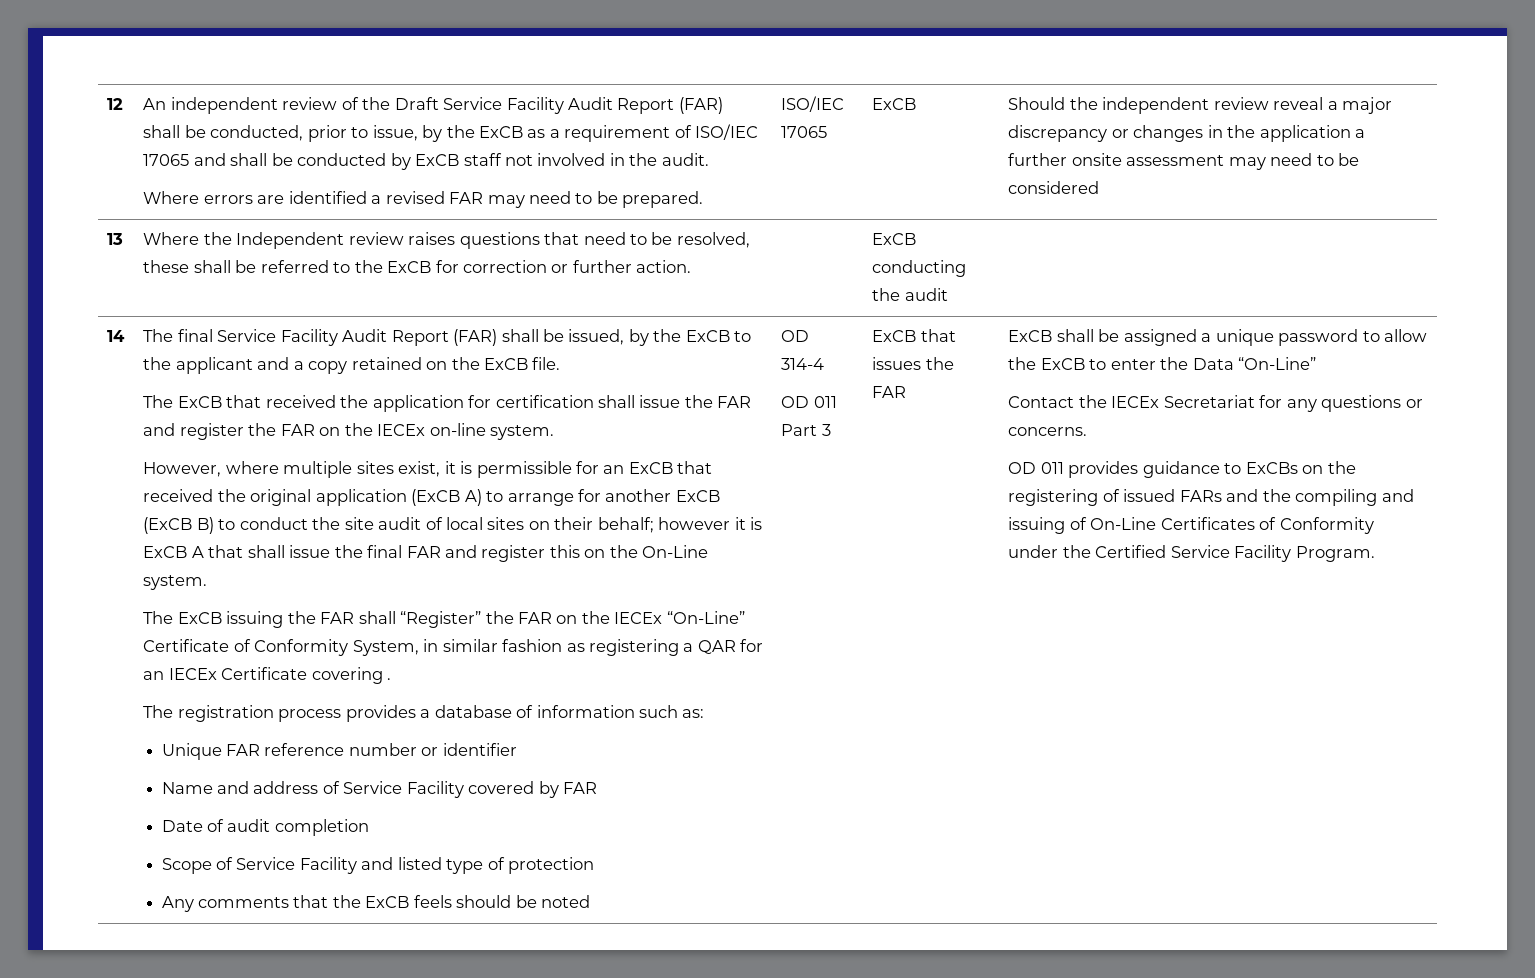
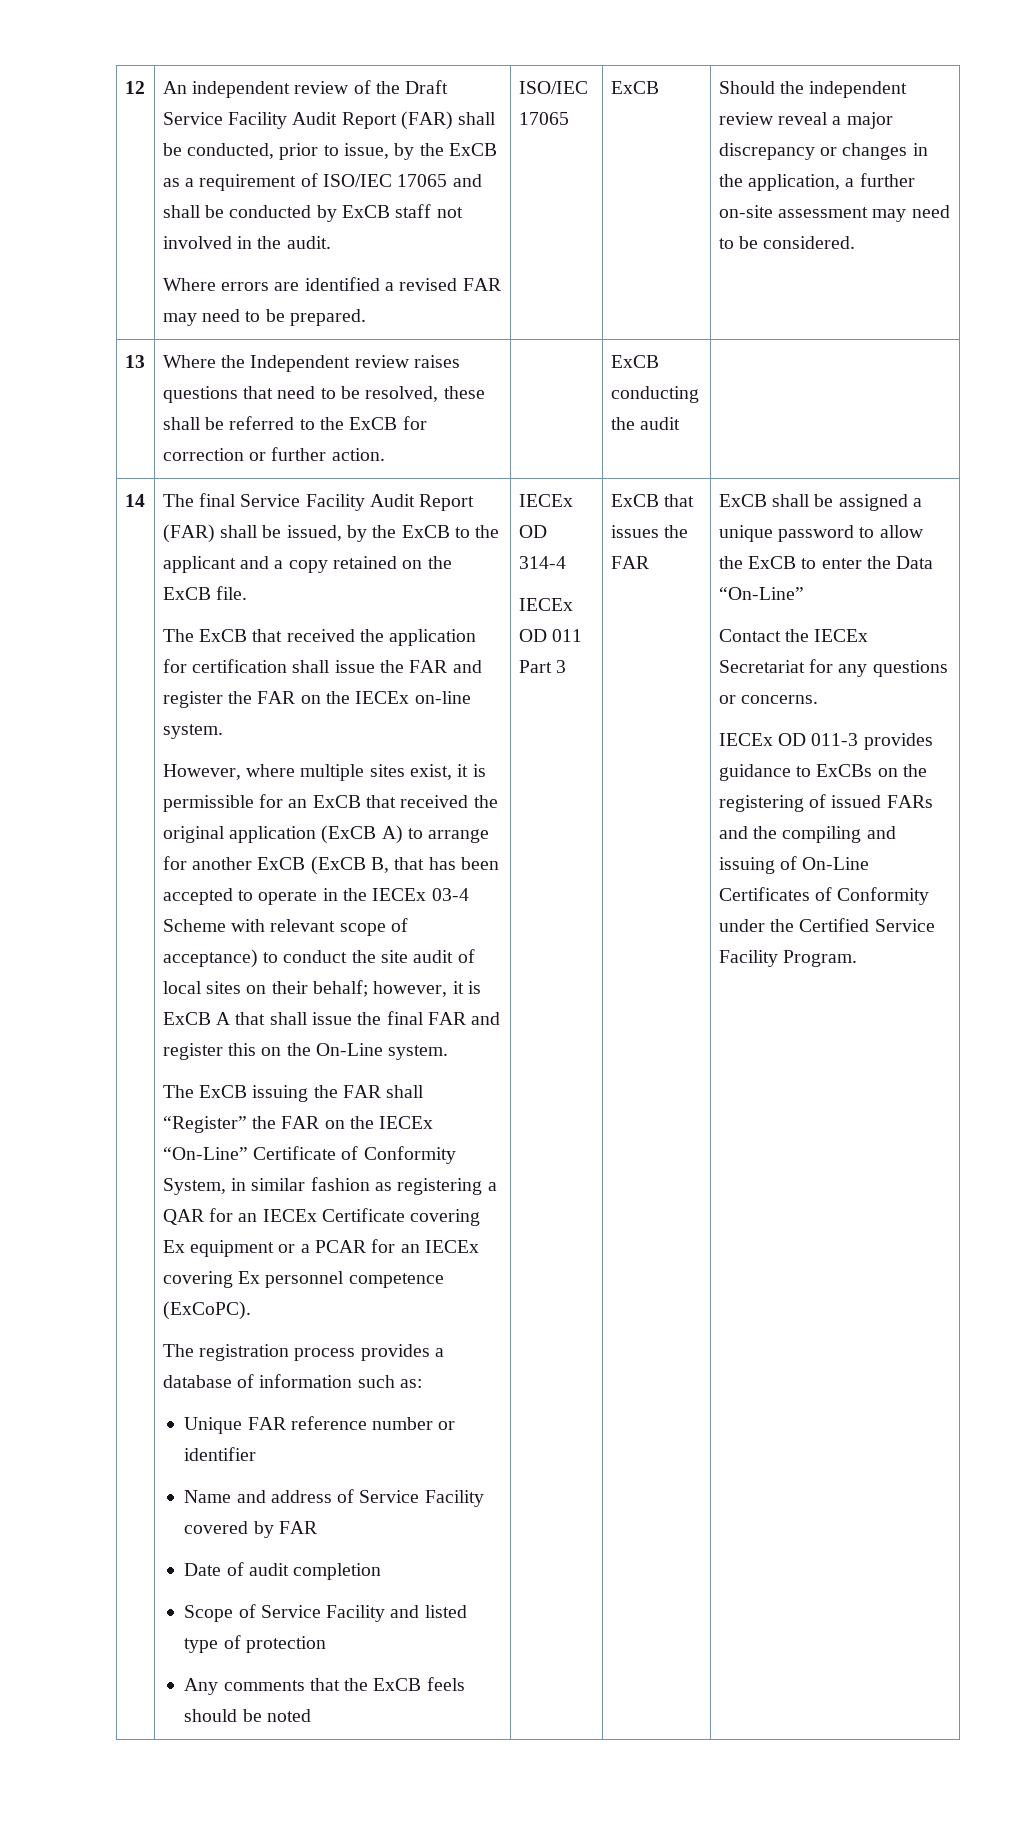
- Should the independent review reveal a major discrepancy or changes in the application a further onsite assessment may need to be considered
+ Should the independent review reveal a major discrepancy or changes in the application, a further on-site assessment may need to be considered.
- However, where multiple sites exist, it is permissible for an ExCB that received the original application (ExCB A) to arrange for another ExCB (ExCB B) to conduct the site audit of local sites on their behalf; however it is ExCB A that shall issue the final FAR and register this on the On-Line system.
+ However, where multiple sites exist, it is permissible for an ExCB that received the original application (ExCB A) to arrange for another ExCB (ExCB B, that has been accepted to operate in the IECEx 03-4 Scheme with relevant scope of acceptance) to conduct the site audit of local sites on their behalf; however, it is ExCB A that shall issue the final FAR and register this on the On-Line system.
- The ExCB issuing the FAR shall “Register” the FAR on the IECEx “On-Line” Certificate of Conformity System, in similar fashion as registering a QAR for an IECEx Certificate covering .
+ The ExCB issuing the FAR shall “Register” the FAR on the IECEx “On-Line” Certificate of Conformity System, in similar fashion as registering a QAR for an IECEx Certificate covering Ex equipment or a PCAR for an IECEx covering Ex personnel competence (ExCoPC).
- OD 314-4
+ IECEx OD 314-4
- OD 011 Part 3
+ IECEx OD 011 Part 3
- OD 011 provides guidance to ExCBs on the registering of issued FARs and the compiling and issuing of On-Line Certificates of Conformity under the Certified Service Facility Program.
+ IECEx OD 011-3 provides guidance to ExCBs on the registering of issued FARs and the compiling and issuing of On-Line Certificates of Conformity under the Certified Service Facility Program.

